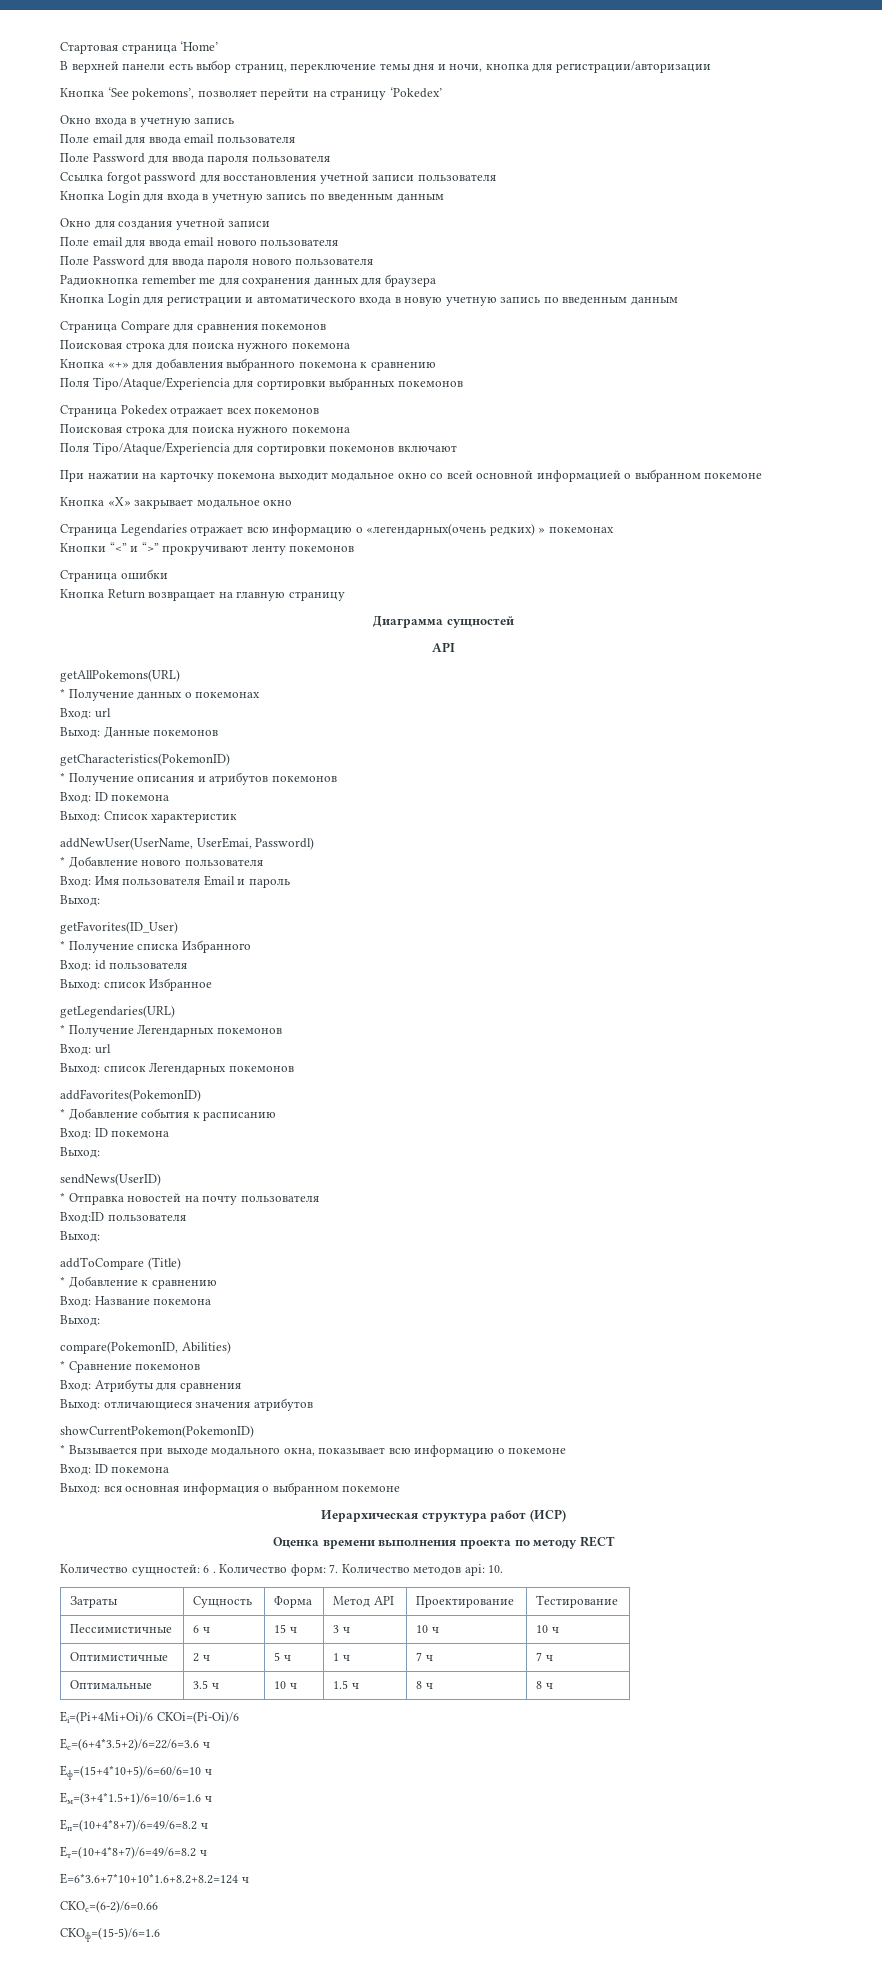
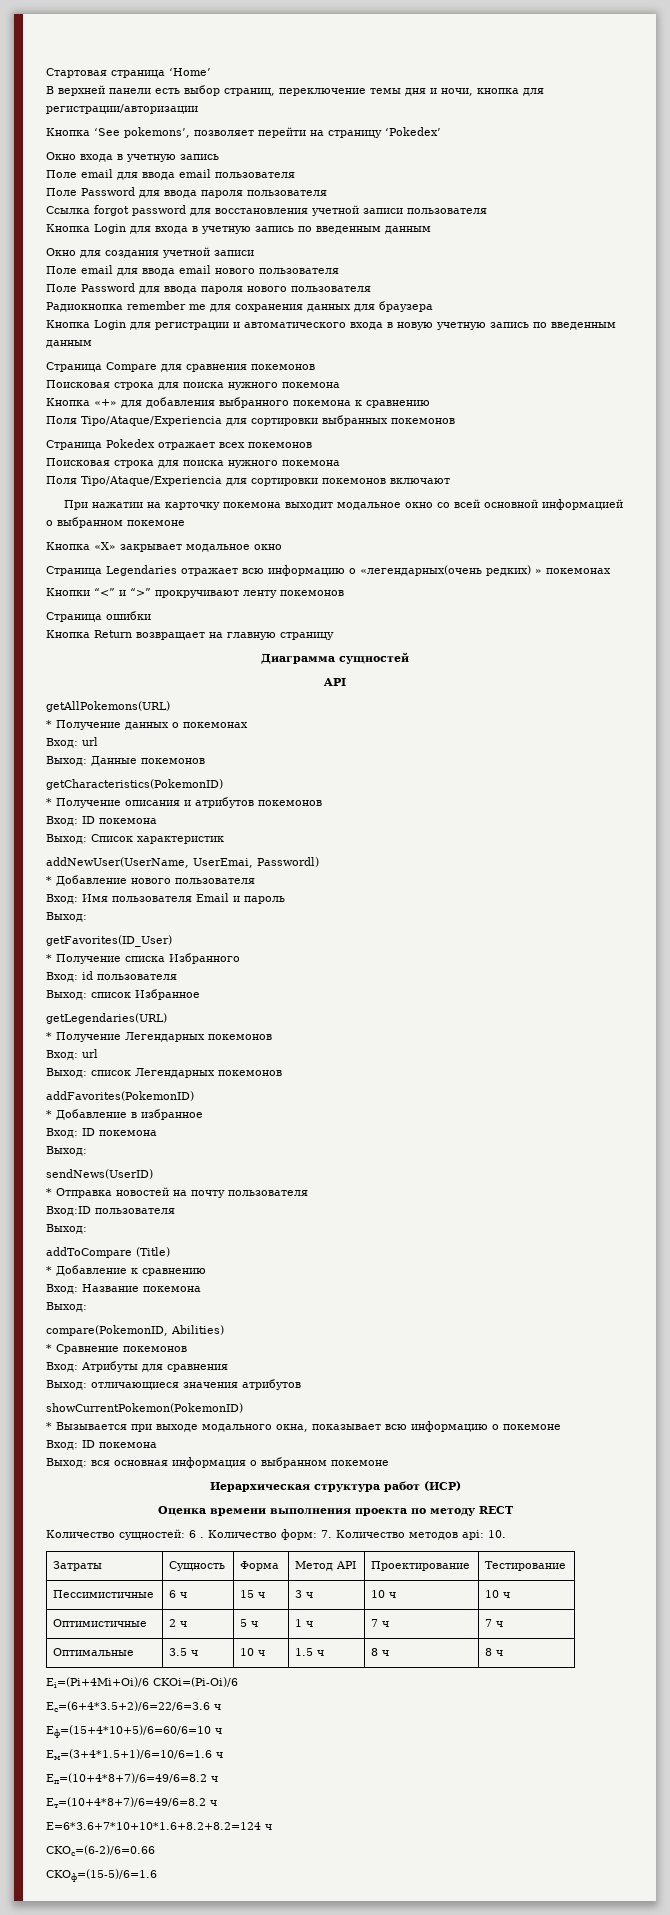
- * Добавление события к расписанию
+ * Добавление в избранное

